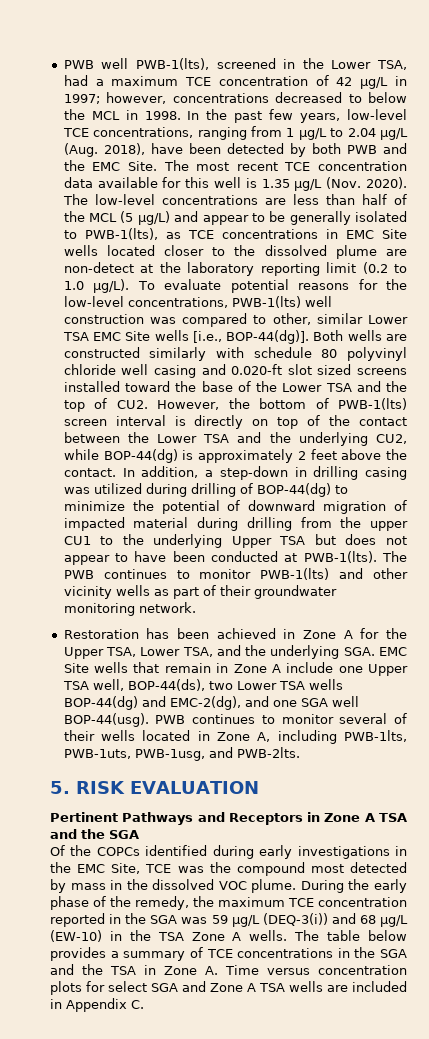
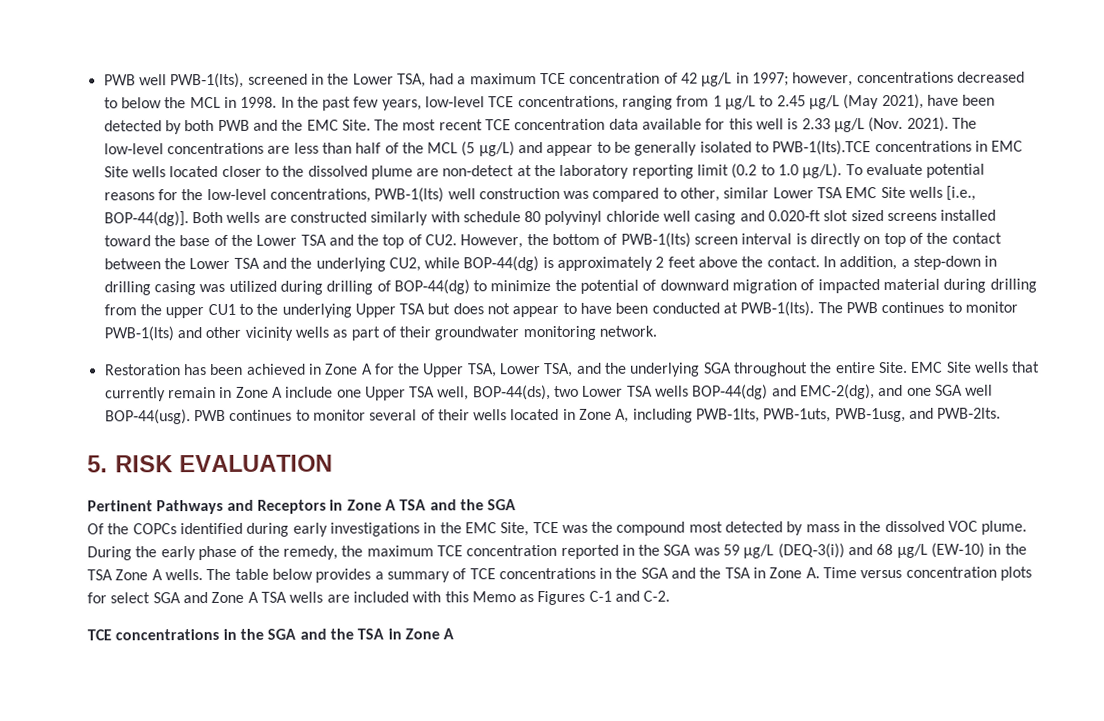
- In the past few years, low‐level TCE concentrations, ranging from 1 µg/L to 2.04 µg/L (Aug. 2018), have been detected by both PWB and the EMC Site.
+ In the past few years, low‐level TCE concentrations, ranging from 1 µg/L to 2.45 µg/L (May 2021), have been detected by both PWB and the EMC Site.
- The most recent TCE concentration data available for this well is 1.35 µg/L (Nov. 2020).
+ The most recent TCE concentration data available for this well is 2.33 µg/L (Nov. 2021).
- The low‐level concentrations are less than half of the MCL (5 µg/L) and appear to be generally isolated to PWB‐1(lts), as TCE concentrations in EMC Site wells located closer to the dissolved plume are non‐detect at the laboratory reporting limit (0.2 to 1.0 µg/L).
+ The low‐level concentrations are less than half of the MCL (5 µg/L) and appear to be generally isolated to PWB‐1(lts).TCE concentrations in EMC Site wells located closer to the dissolved plume are non‐detect at the laboratory reporting limit (0.2 to 1.0 µg/L).
- Restoration has been achieved in Zone A for the Upper TSA, Lower TSA, and the underlying SGA. EMC Site wells that remain in Zone A include one Upper TSA well, BOP‐44(ds), two Lower TSA wells BOP‐44(dg) and EMC‐2(dg), and one SGA well BOP‐44(usg).
+ Restoration has been achieved in Zone A for the Upper TSA, Lower TSA, and the underlying SGA throughout the entire Site. EMC Site wells that currently remain in Zone A include one Upper TSA well, BOP‐44(ds), two Lower TSA wells BOP‐44(dg) and EMC‐2(dg), and one SGA well BOP‐44(usg).
- The table below provides a summary of TCE concentrations in the SGA and the TSA in Zone A. Time versus concentration plots for select SGA and Zone A TSA wells are included in Appendix C.
+ The table below provides a summary of TCE concentrations in the SGA and the TSA in Zone A. Time versus concentration plots for select SGA and Zone A TSA wells are included with this Memo as Figures C-1 and C-2.
+ TCE concentrations in the SGA and the TSA in Zone A

